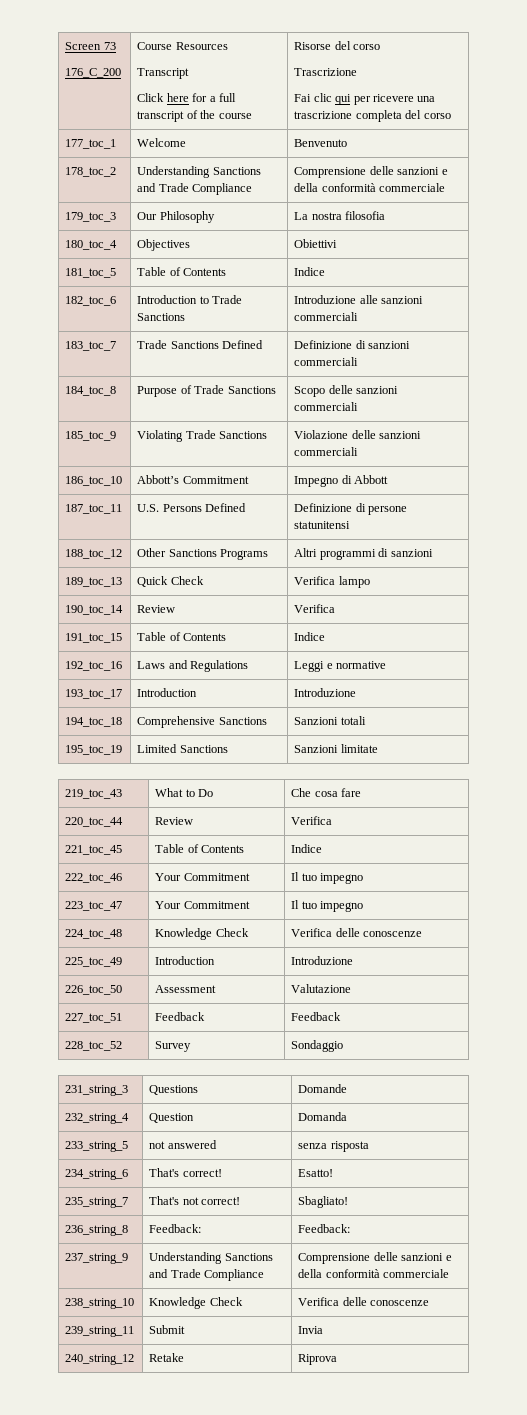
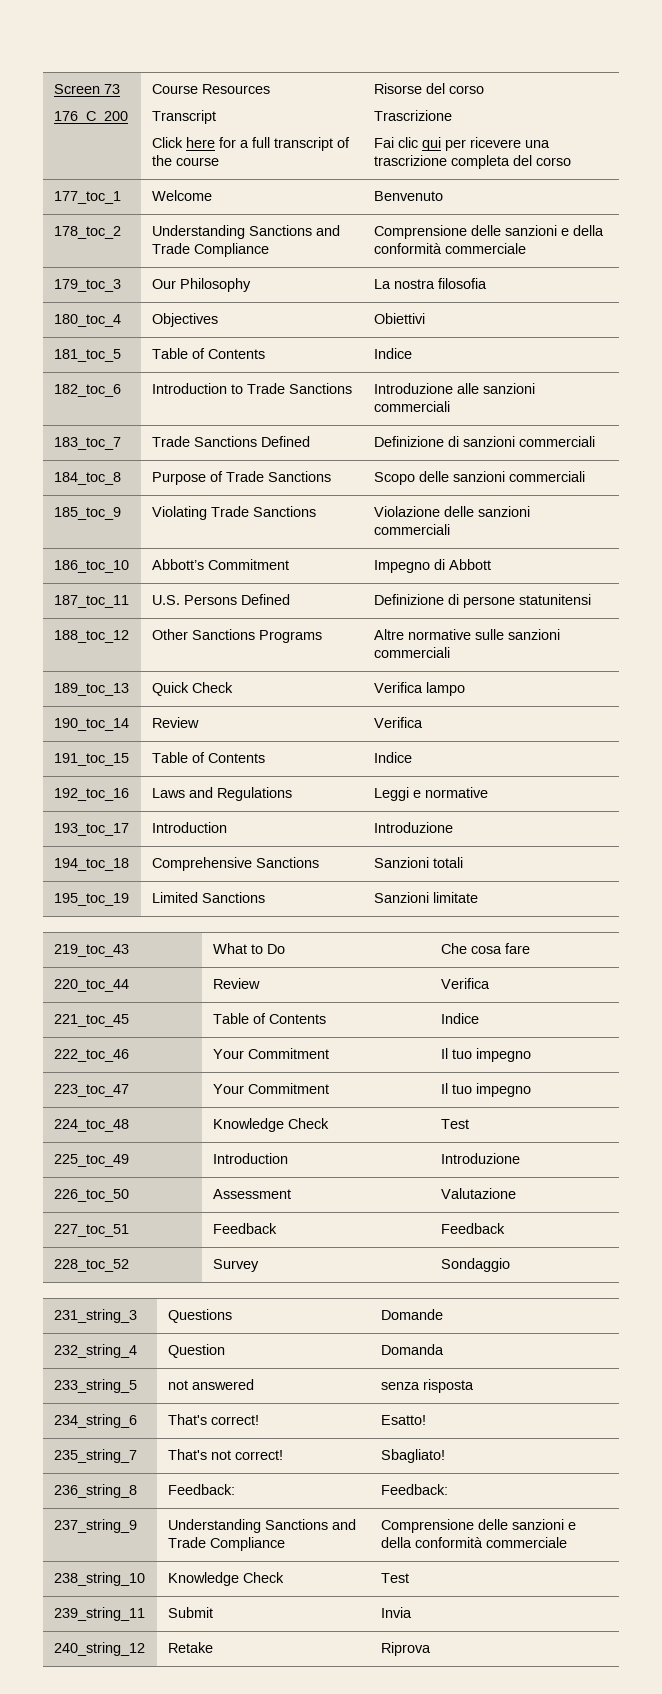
- 188_toc_12 | Other Sanctions Programs | Altri programmi di sanzioni
+ 188_toc_12 | Other Sanctions Programs | Altre normative sulle sanzioni commerciali
- 224_toc_48 | Knowledge Check | Verifica delle conoscenze
+ 224_toc_48 | Knowledge Check | Test
- 238_string_10 | Knowledge Check | Verifica delle conoscenze
+ 238_string_10 | Knowledge Check | Test

